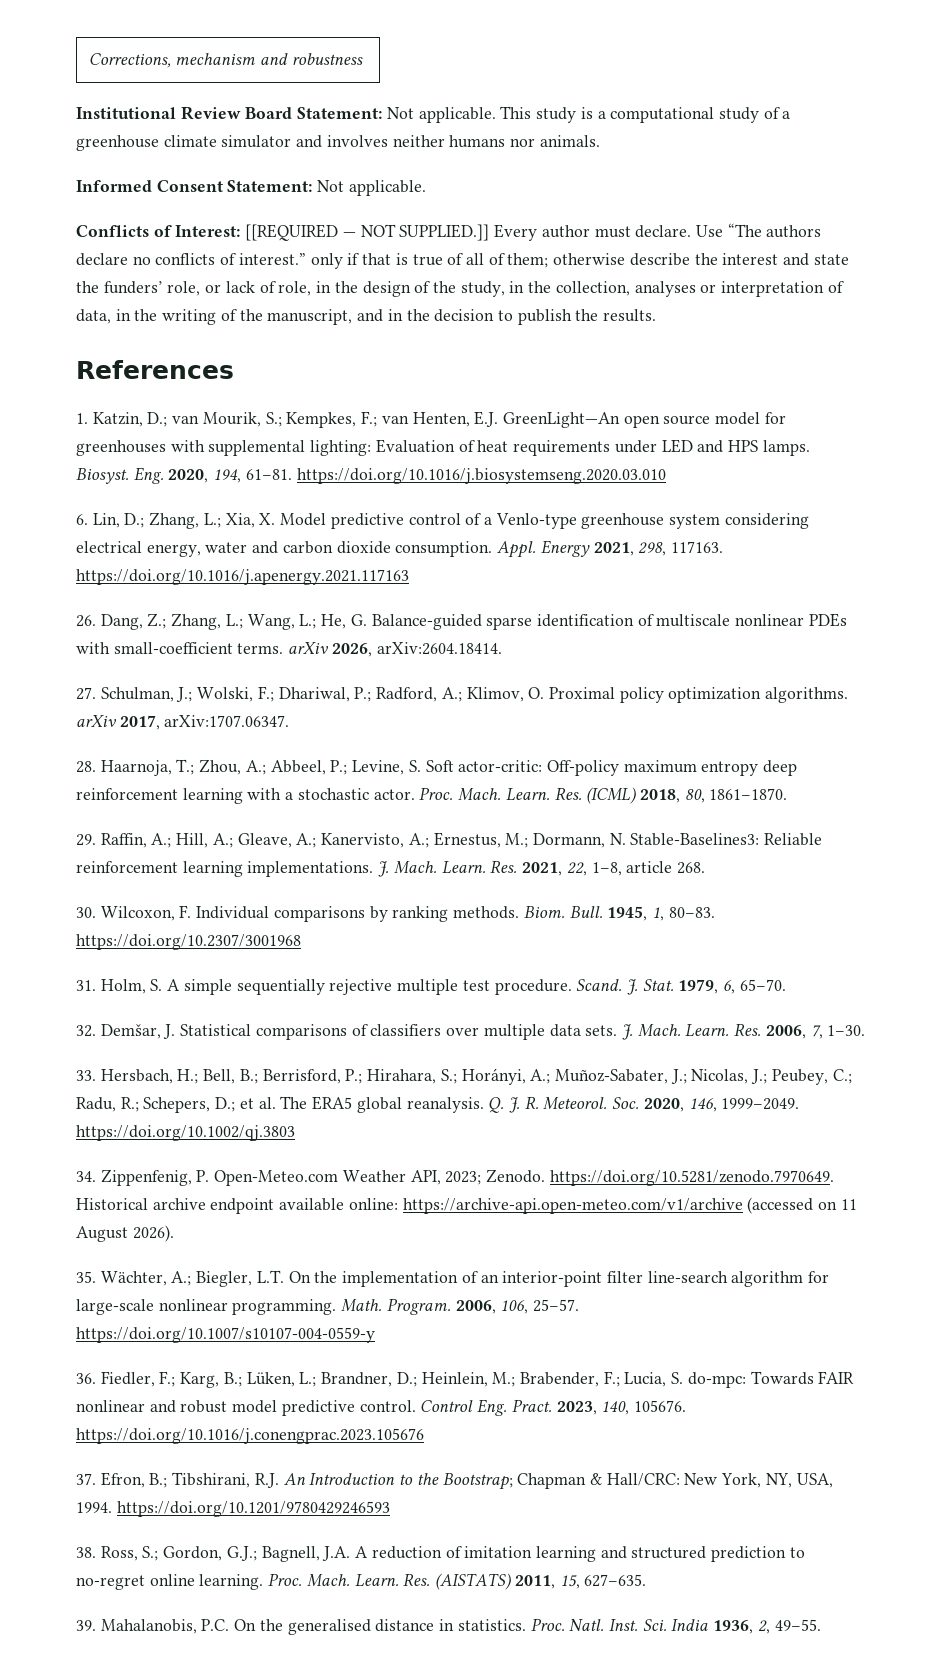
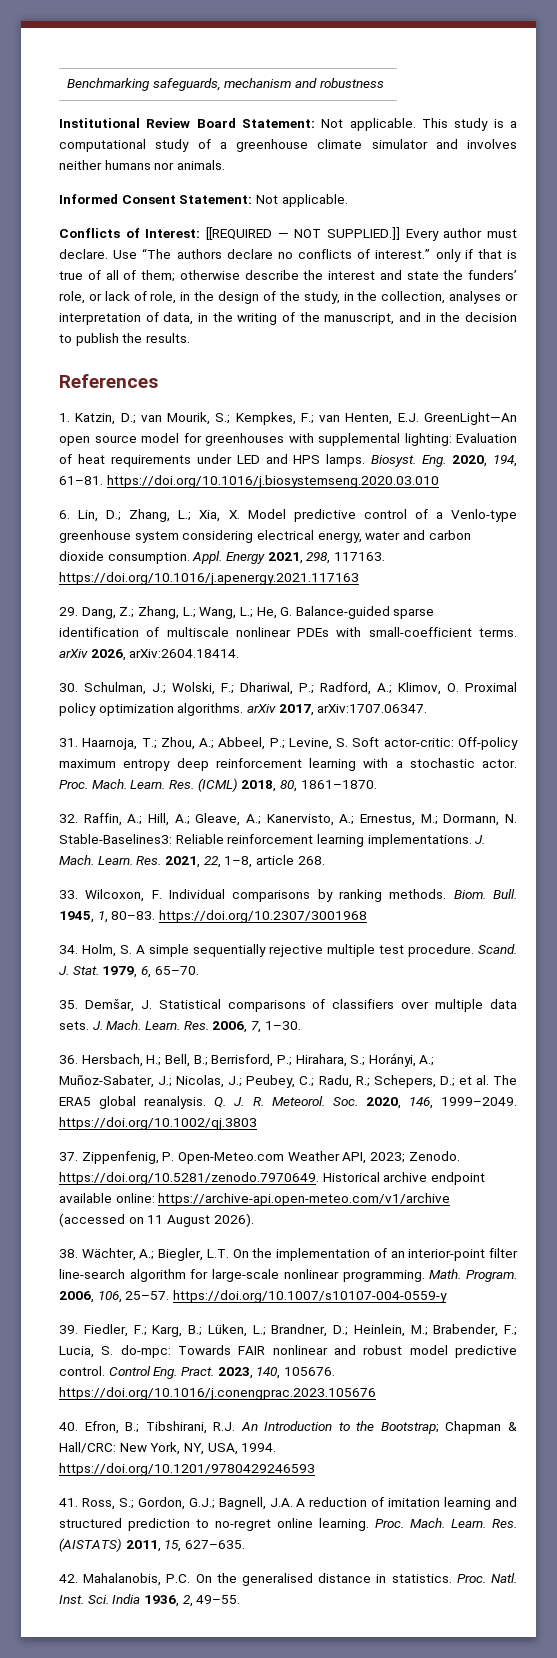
- Corrections, mechanism and robustness
+ Benchmarking safeguards, mechanism and robustness
- 26. Dang, Z.; Zhang, L.; Wang, L.; He, G. Balance-guided sparse identification of multiscale nonlinear PDEs with small-coefficient terms. arXiv 2026, arXiv:2604.18414.
+ 29. Dang, Z.; Zhang, L.; Wang, L.; He, G. Balance-guided sparse identification of multiscale nonlinear PDEs with small-coefficient terms. arXiv 2026, arXiv:2604.18414.
- 27. Schulman, J.; Wolski, F.; Dhariwal, P.; Radford, A.; Klimov, O. Proximal policy optimization algorithms. arXiv 2017, arXiv:1707.06347.
+ 30. Schulman, J.; Wolski, F.; Dhariwal, P.; Radford, A.; Klimov, O. Proximal policy optimization algorithms. arXiv 2017, arXiv:1707.06347.
- 28. Haarnoja, T.; Zhou, A.; Abbeel, P.; Levine, S. Soft actor-critic: Off-policy maximum entropy deep reinforcement learning with a stochastic actor.
+ 31. Haarnoja, T.; Zhou, A.; Abbeel, P.; Levine, S. Soft actor-critic: Off-policy maximum entropy deep reinforcement learning with a stochastic actor.
- 29. Raffin, A.; Hill, A.; Gleave, A.; Kanervisto, A.; Ernestus, M.; Dormann, N. Stable-Baselines3: Reliable reinforcement learning implementations.
+ 32. Raffin, A.; Hill, A.; Gleave, A.; Kanervisto, A.; Ernestus, M.; Dormann, N. Stable-Baselines3: Reliable reinforcement learning implementations.
- 30. Wilcoxon, F. Individual comparisons by ranking methods.
+ 33. Wilcoxon, F. Individual comparisons by ranking methods.
- 31. Holm, S. A simple sequentially rejective multiple test procedure.
+ 34. Holm, S. A simple sequentially rejective multiple test procedure.
- 32. Demšar, J. Statistical comparisons of classifiers over multiple data sets.
+ 35. Demšar, J. Statistical comparisons of classifiers over multiple data sets.
- 33. Hersbach, H.; Bell, B.; Berrisford, P.; Hirahara, S.; Horányi, A.; Muñoz-Sabater, J.; Nicolas, J.; Peubey, C.; Radu, R.; Schepers, D.; et al. The ERA5 global reanalysis.
+ 36. Hersbach, H.; Bell, B.; Berrisford, P.; Hirahara, S.; Horányi, A.; Muñoz-Sabater, J.; Nicolas, J.; Peubey, C.; Radu, R.; Schepers, D.; et al. The ERA5 global reanalysis.
- 34. Zippenfenig, P. Open-Meteo.com Weather API, 2023; Zenodo. https://doi.org/10.5281/zenodo.7970649. Historical archive endpoint available online: https://archive-api.open-meteo.com/v1/archive (accessed on 11 August 2026).
+ 37. Zippenfenig, P. Open-Meteo.com Weather API, 2023; Zenodo. https://doi.org/10.5281/zenodo.7970649. Historical archive endpoint available online: https://archive-api.open-meteo.com/v1/archive (accessed on 11 August 2026).
- 35. Wächter, A.; Biegler, L.T. On the implementation of an interior-point filter line-search algorithm for large-scale nonlinear programming.
+ 38. Wächter, A.; Biegler, L.T. On the implementation of an interior-point filter line-search algorithm for large-scale nonlinear programming.
- 36. Fiedler, F.; Karg, B.; Lüken, L.; Brandner, D.; Heinlein, M.; Brabender, F.; Lucia, S. do-mpc: Towards FAIR nonlinear and robust model predictive control.
+ 39. Fiedler, F.; Karg, B.; Lüken, L.; Brandner, D.; Heinlein, M.; Brabender, F.; Lucia, S. do-mpc: Towards FAIR nonlinear and robust model predictive control.
- 37. Efron, B.; Tibshirani, R.J. An Introduction to the Bootstrap; Chapman & Hall/CRC: New York, NY, USA, 1994. https://doi.org/10.1201/9780429246593
+ 40. Efron, B.; Tibshirani, R.J. An Introduction to the Bootstrap; Chapman & Hall/CRC: New York, NY, USA, 1994. https://doi.org/10.1201/9780429246593
- 38. Ross, S.; Gordon, G.J.; Bagnell, J.A. A reduction of imitation learning and structured prediction to no-regret online learning.
+ 41. Ross, S.; Gordon, G.J.; Bagnell, J.A. A reduction of imitation learning and structured prediction to no-regret online learning.
- 39. Mahalanobis, P.C. On the generalised distance in statistics.
+ 42. Mahalanobis, P.C. On the generalised distance in statistics.

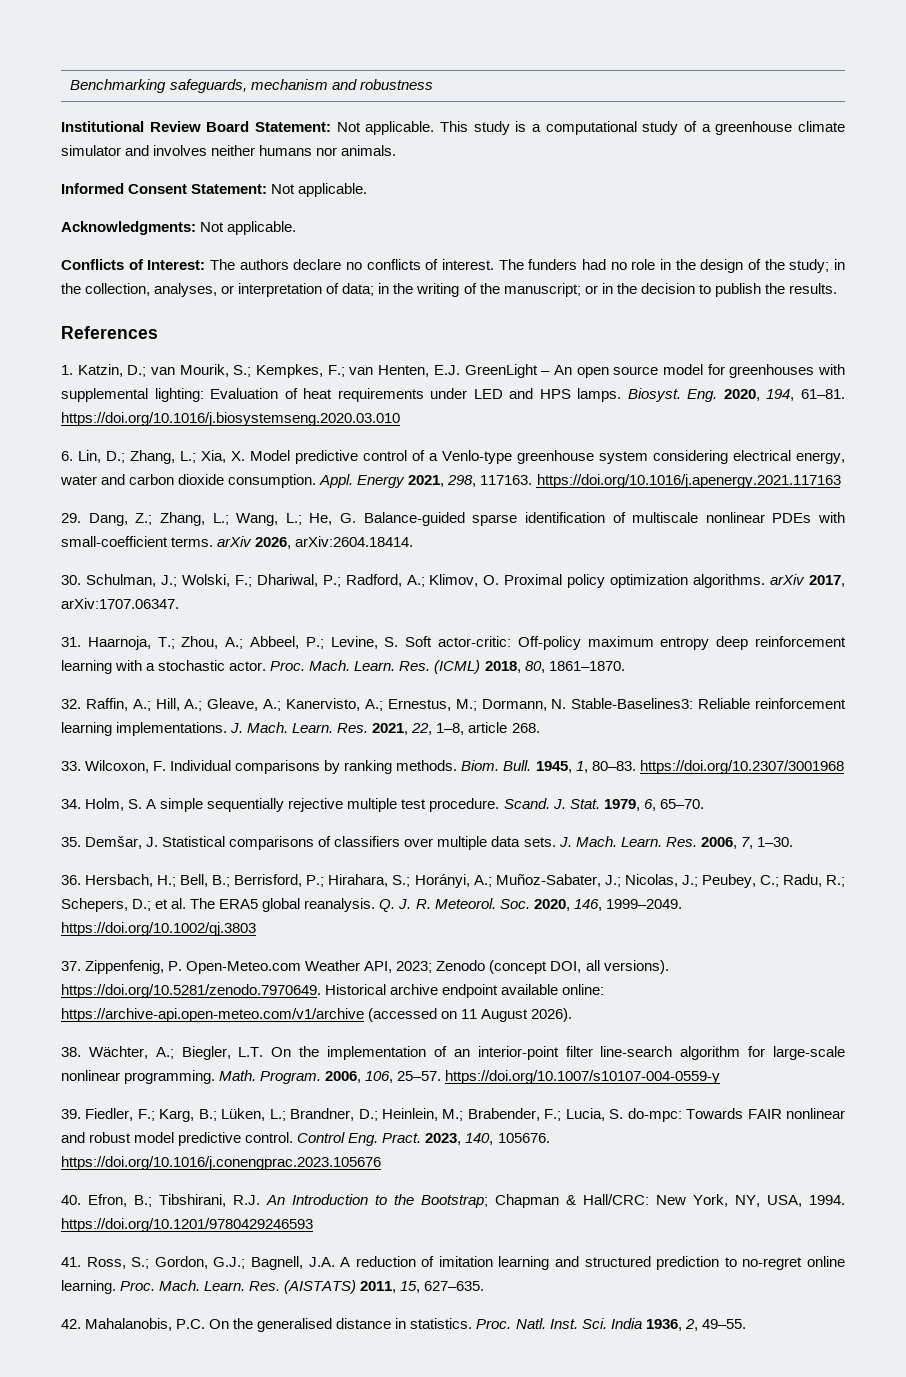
+ Acknowledgments: Not applicable.
- Conflicts of Interest: [[REQUIRED — NOT SUPPLIED.]] Every author must declare. Use “The authors declare no conflicts of interest.” only if that is true of all of them; otherwise describe the interest and state the funders’ role, or lack of role, in the design of the study, in the collection, analyses or interpretation of data, in the writing of the manuscript, and in the decision to publish the results.
+ Conflicts of Interest: The authors declare no conflicts of interest. The funders had no role in the design of the study; in the collection, analyses, or interpretation of data; in the writing of the manuscript; or in the decision to publish the results.
- 1. Katzin, D.; van Mourik, S.; Kempkes, F.; van Henten, E.J. GreenLight—An open source model for greenhouses with supplemental lighting: Evaluation of heat requirements under LED and HPS lamps.
+ 1. Katzin, D.; van Mourik, S.; Kempkes, F.; van Henten, E.J. GreenLight – An open source model for greenhouses with supplemental lighting: Evaluation of heat requirements under LED and HPS lamps.
- 37. Zippenfenig, P. Open-Meteo.com Weather API, 2023; Zenodo. https://doi.org/10.5281/zenodo.7970649. Historical archive endpoint available online: https://archive-api.open-meteo.com/v1/archive (accessed on 11 August 2026).
+ 37. Zippenfenig, P. Open-Meteo.com Weather API, 2023; Zenodo (concept DOI, all versions). https://doi.org/10.5281/zenodo.7970649. Historical archive endpoint available online: https://archive-api.open-meteo.com/v1/archive (accessed on 11 August 2026).

